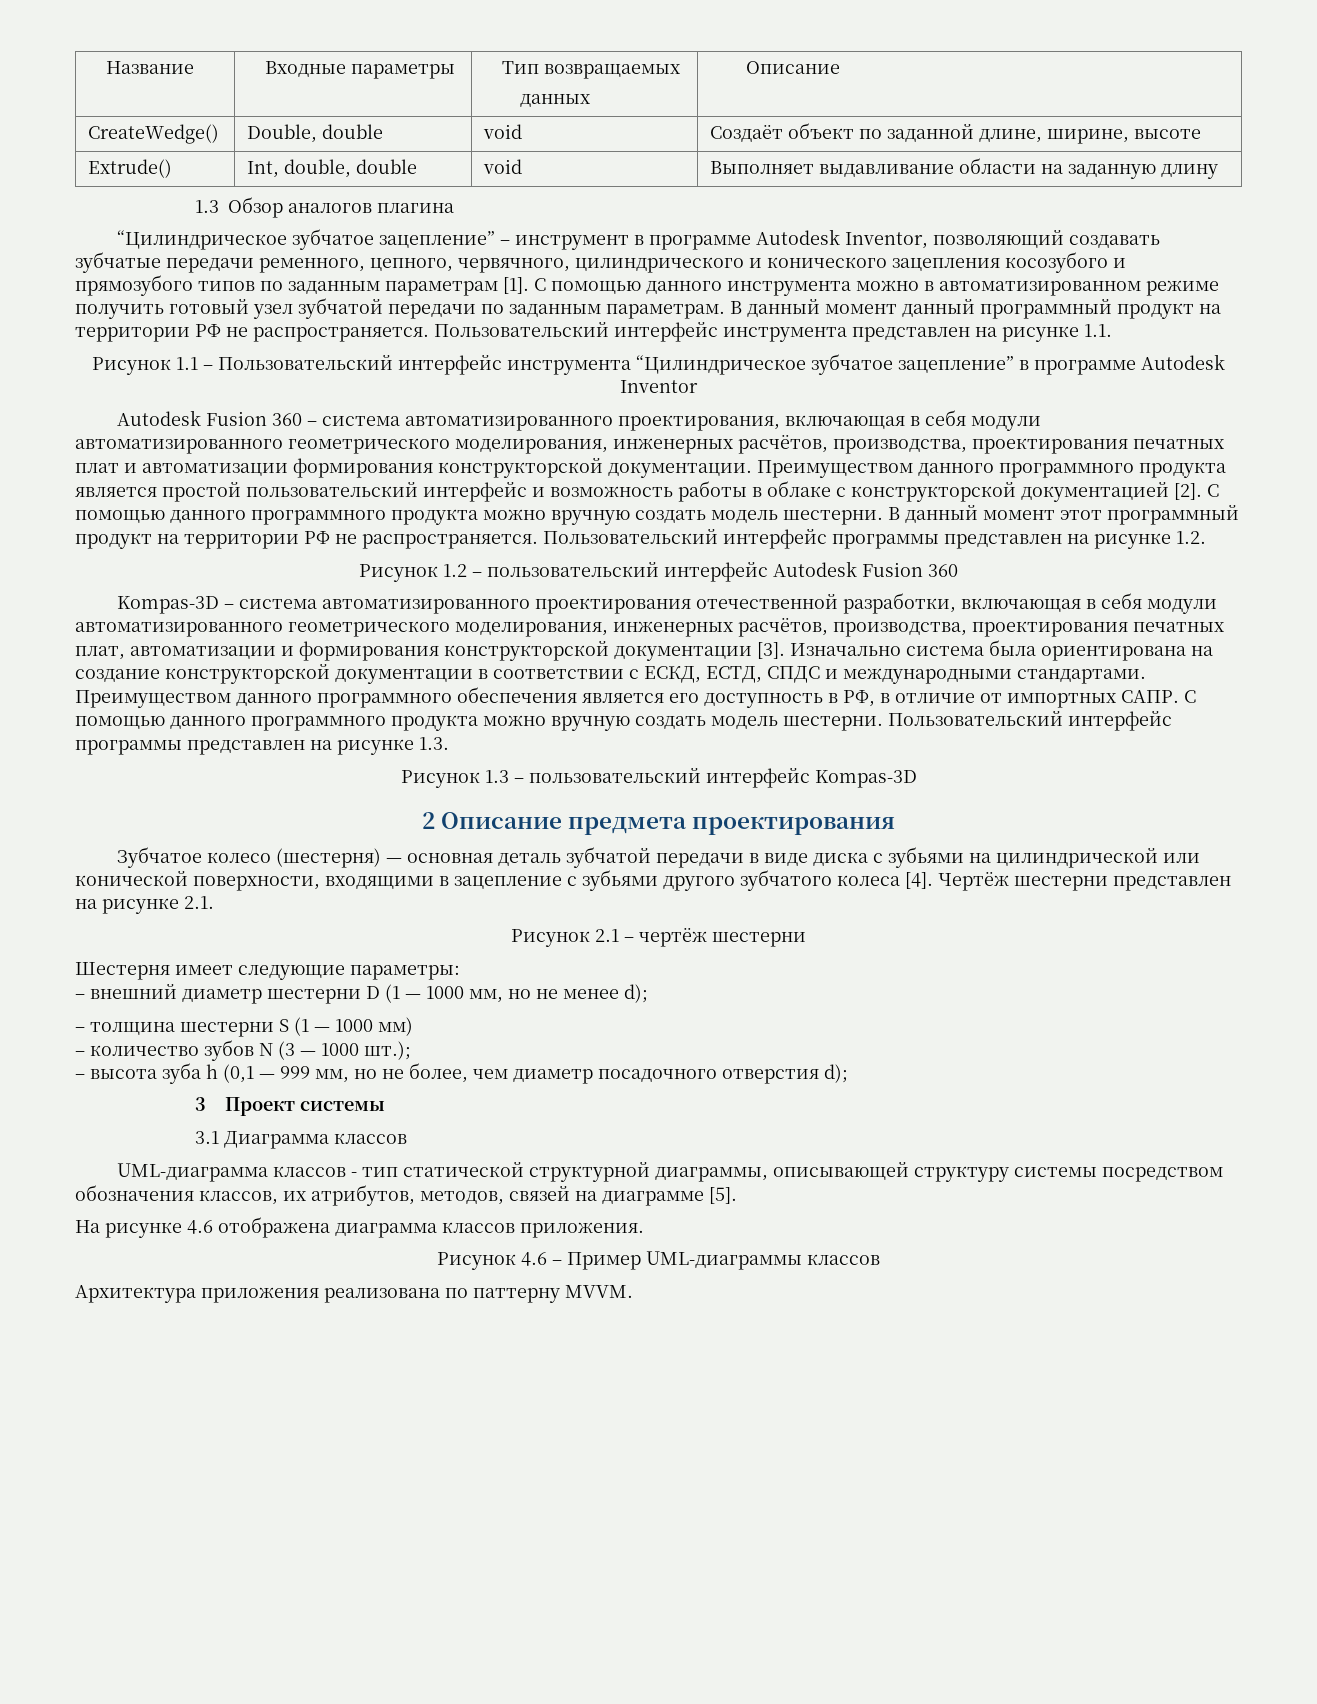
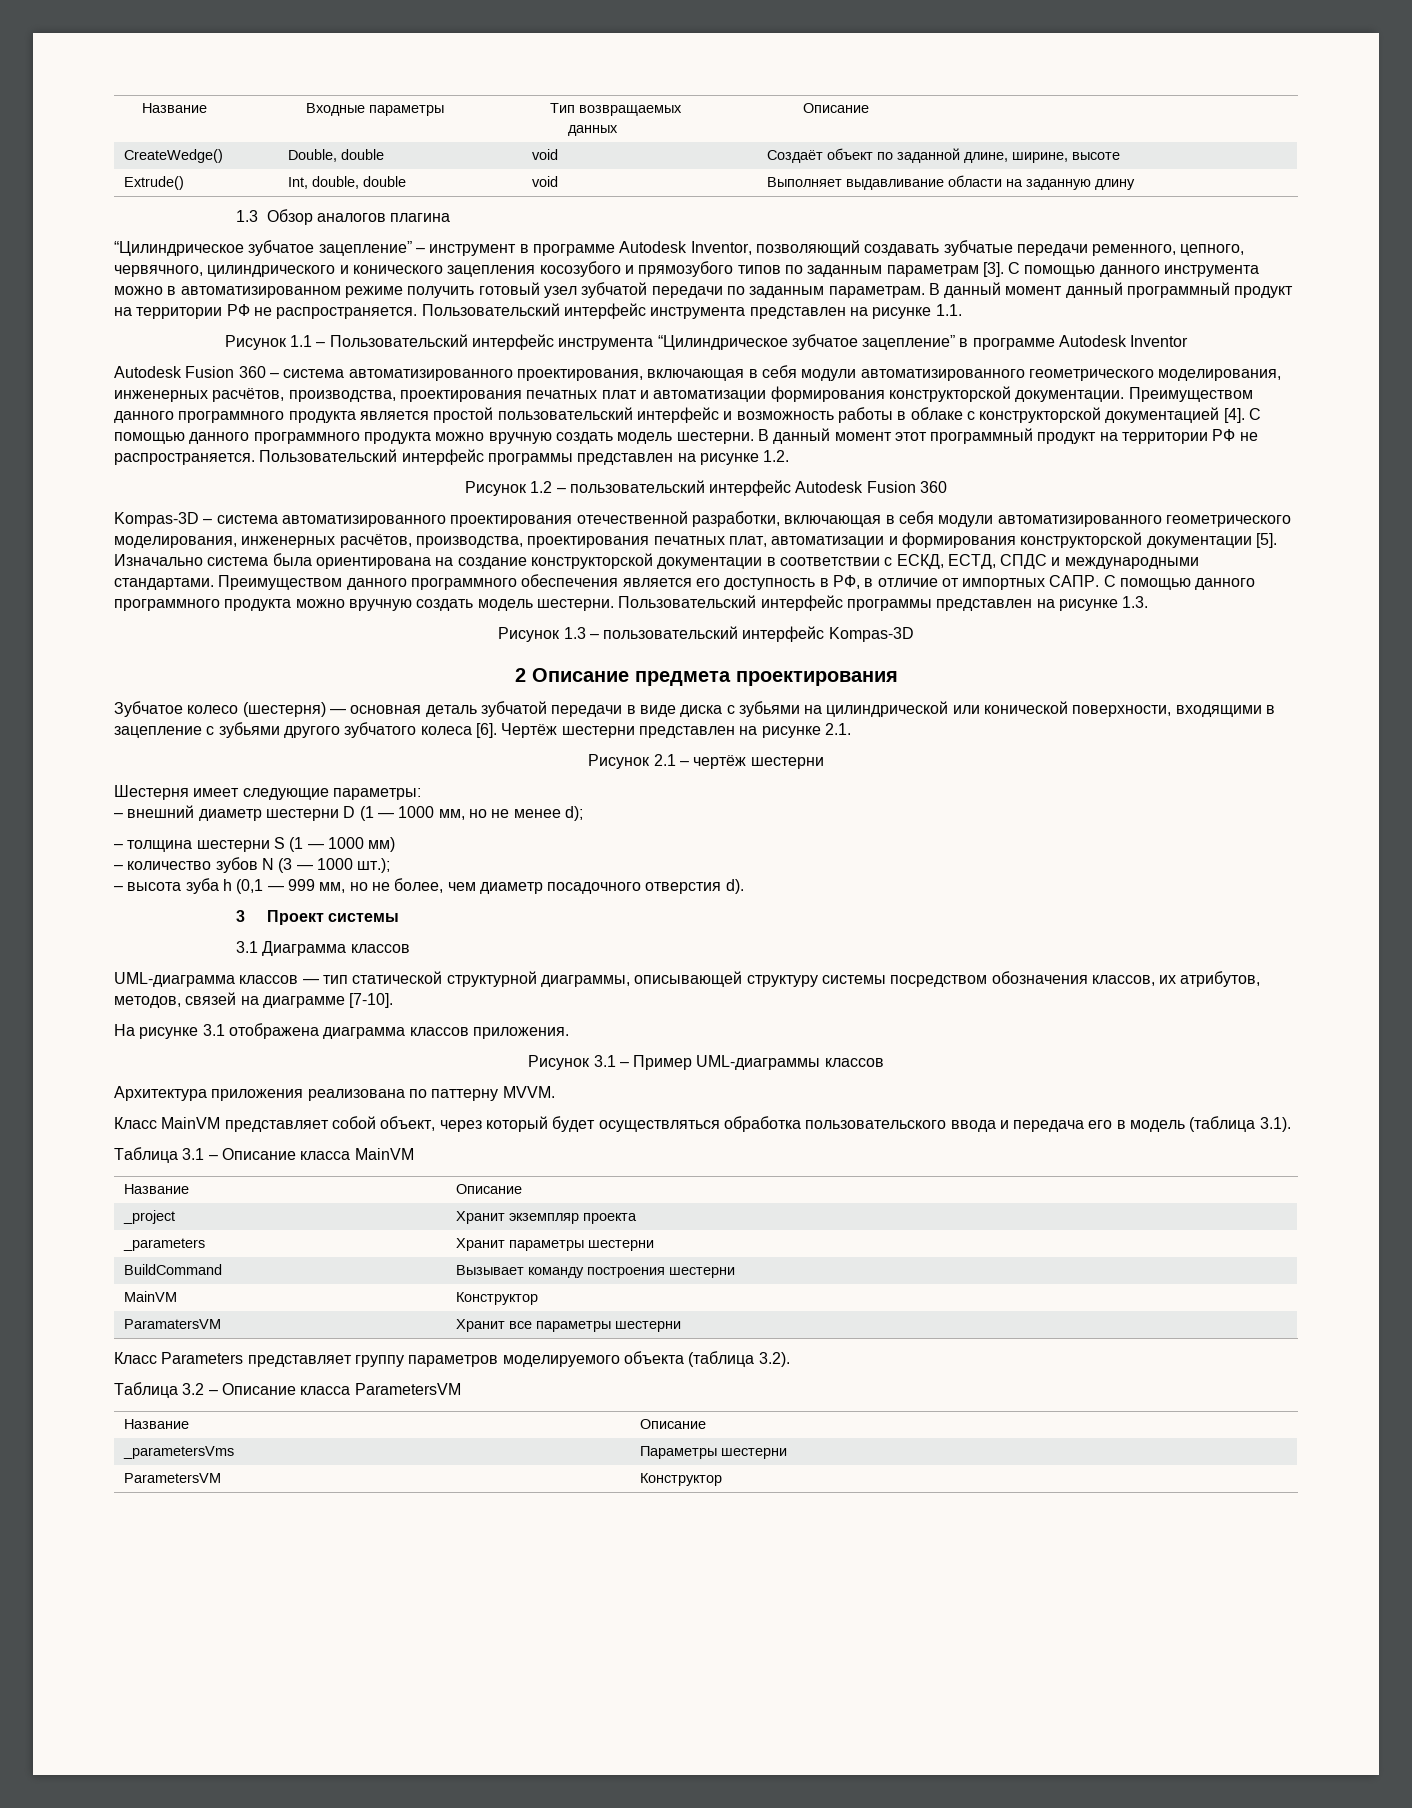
- “Цилиндрическое зубчатое зацепление” – инструмент в программе Autodesk Inventor, позволяющий создавать зубчатые передачи ременного, цепного, червячного, цилиндрического и конического зацепления косозубого и прямозубого типов по заданным параметрам [1].
+ “Цилиндрическое зубчатое зацепление” – инструмент в программе Autodesk Inventor, позволяющий создавать зубчатые передачи ременного, цепного, червячного, цилиндрического и конического зацепления косозубого и прямозубого типов по заданным параметрам [3].
- Преимуществом данного программного продукта является простой пользовательский интерфейс и возможность работы в облаке с конструкторской документацией [2].
+ Преимуществом данного программного продукта является простой пользовательский интерфейс и возможность работы в облаке с конструкторской документацией [4].
- Kompas-3D – система автоматизированного проектирования отечественной разработки, включающая в себя модули автоматизированного геометрического моделирования, инженерных расчётов, производства, проектирования печатных плат, автоматизации и формирования конструкторской документации [3].
+ Kompas-3D – система автоматизированного проектирования отечественной разработки, включающая в себя модули автоматизированного геометрического моделирования, инженерных расчётов, производства, проектирования печатных плат, автоматизации и формирования конструкторской документации [5].
- Зубчатое колесо (шестерня) — основная деталь зубчатой передачи в виде диска с зубьями на цилиндрической или конической поверхности, входящими в зацепление с зубьями другого зубчатого колеса [4].
+ Зубчатое колесо (шестерня) — основная деталь зубчатой передачи в виде диска с зубьями на цилиндрической или конической поверхности, входящими в зацепление с зубьями другого зубчатого колеса [6].
- – высота зуба h (0,1 — 999 мм, но не более, чем диаметр посадочного отверстия d);
+ – высота зуба h (0,1 — 999 мм, но не более, чем диаметр посадочного отверстия d).
- UML-диаграмма классов - тип статической структурной диаграммы, описывающей структуру системы посредством обозначения классов, их атрибутов, методов, связей на диаграмме [5].
+ UML-диаграмма классов — тип статической структурной диаграммы, описывающей структуру системы посредством обозначения классов, их атрибутов, методов, связей на диаграмме [7-10].
- На рисунке 4.6 отображена диаграмма классов приложения.
+ На рисунке 3.1 отображена диаграмма классов приложения.
- Рисунок 4.6 – Пример UML-диаграммы классов
+ Рисунок 3.1 – Пример UML-диаграммы классов
+ Класс MainVM представляет собой объект, через который будет осуществляться обработка пользовательского ввода и передача его в модель (таблица 3.1).
+ Таблица 3.1 – Описание класса MainVM
+ Название | Описание
+ _project | Хранит экземпляр проекта
+ _parameters | Хранит параметры шестерни
+ BuildCommand | Вызывает команду построения шестерни
+ MainVM | Конструктор
+ ParamatersVM | Хранит все параметры шестерни
+ Класс Parameters представляет группу параметров моделируемого объекта (таблица 3.2).
+ Таблица 3.2 – Описание класса ParametersVM
+ Название | Описание
+ _parametersVms | Параметры шестерни
+ ParametersVM | Конструктор

